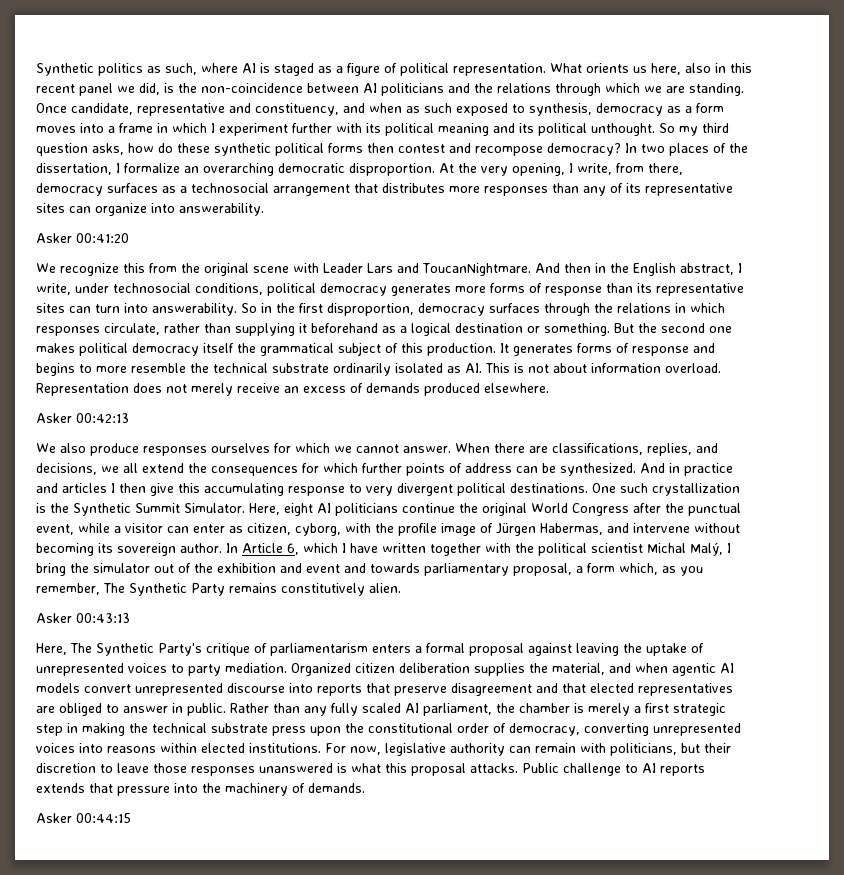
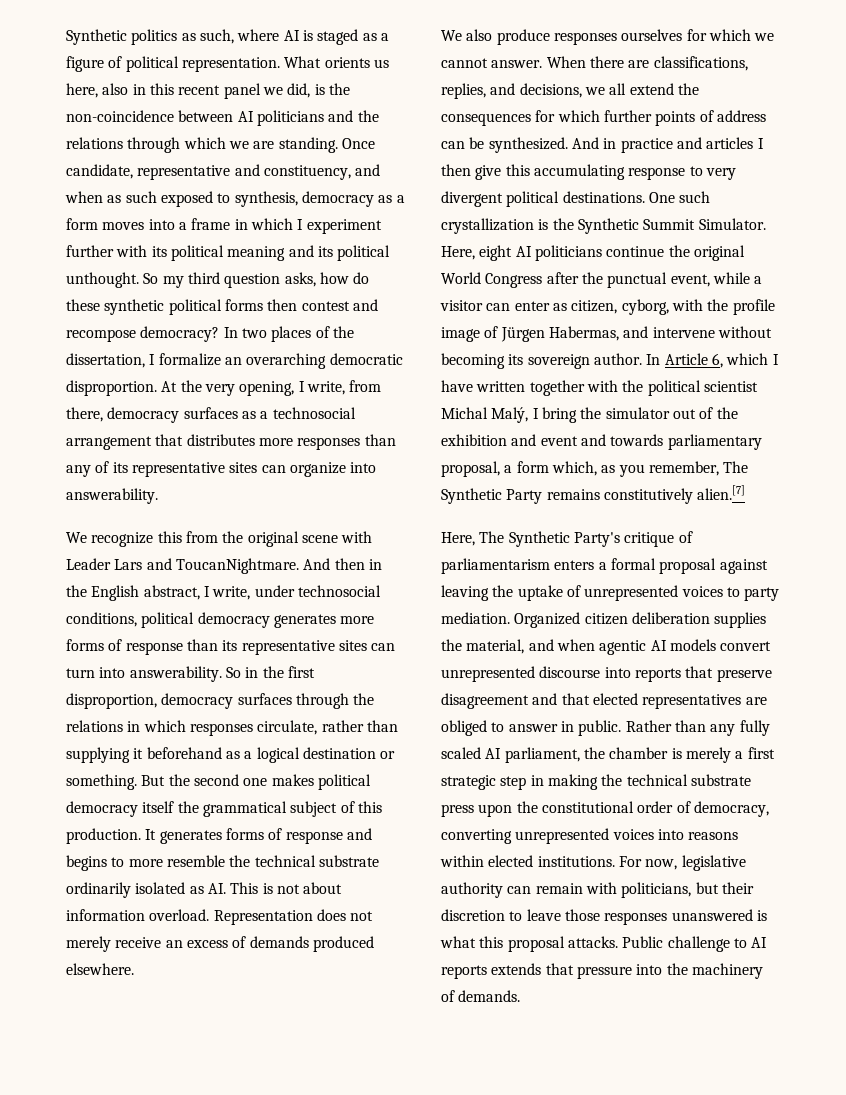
- Asker 00:41:20
- Asker 00:42:13
- In Article 6, which I have written together with the political scientist Michal Malý, I bring the simulator out of the exhibition and event and towards parliamentary proposal, a form which, as you remember, The Synthetic Party remains constitutively alien.
- Asker 00:43:13
+ In Article 6, which I have written together with the political scientist Michal Malý, I bring the simulator out of the exhibition and event and towards parliamentary proposal, a form which, as you remember, The Synthetic Party remains constitutively alien.[7]
- Asker 00:44:15

